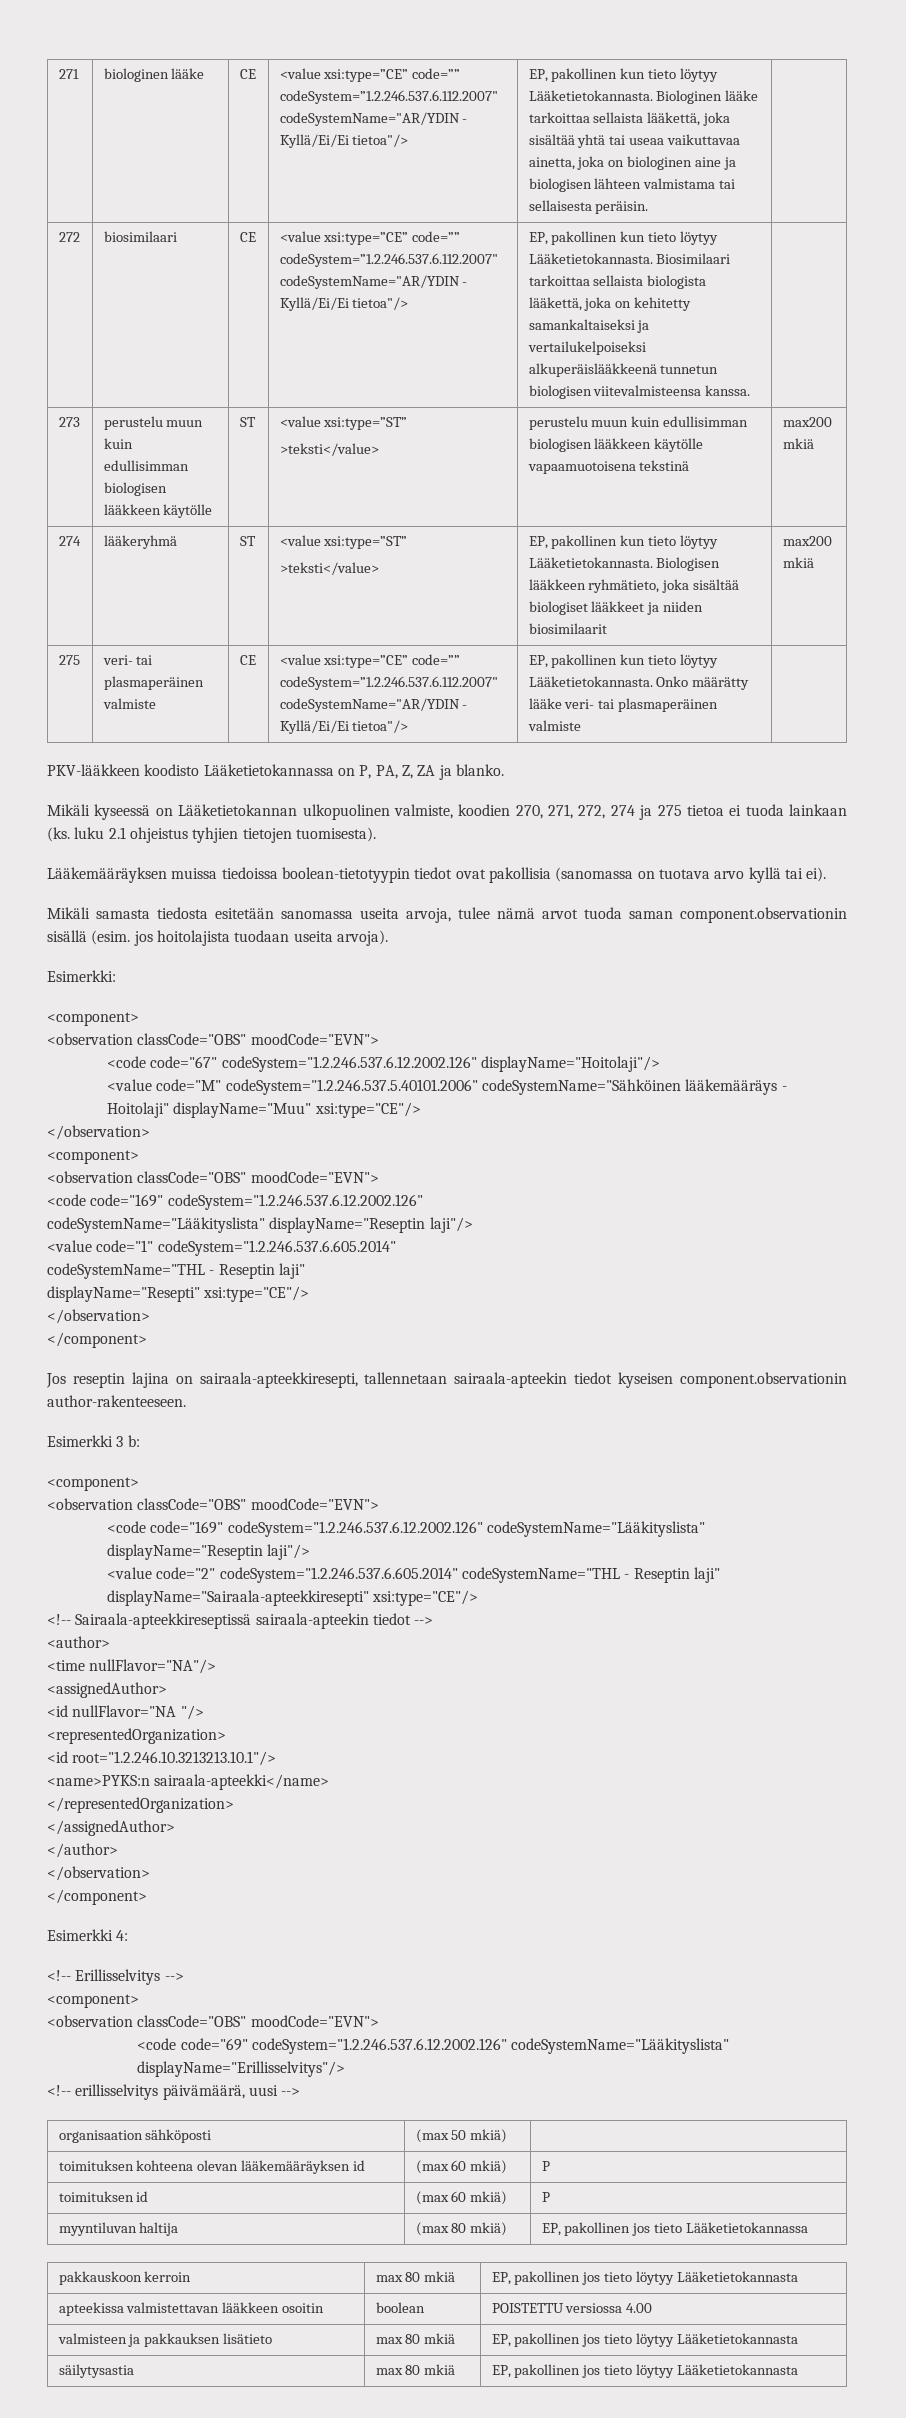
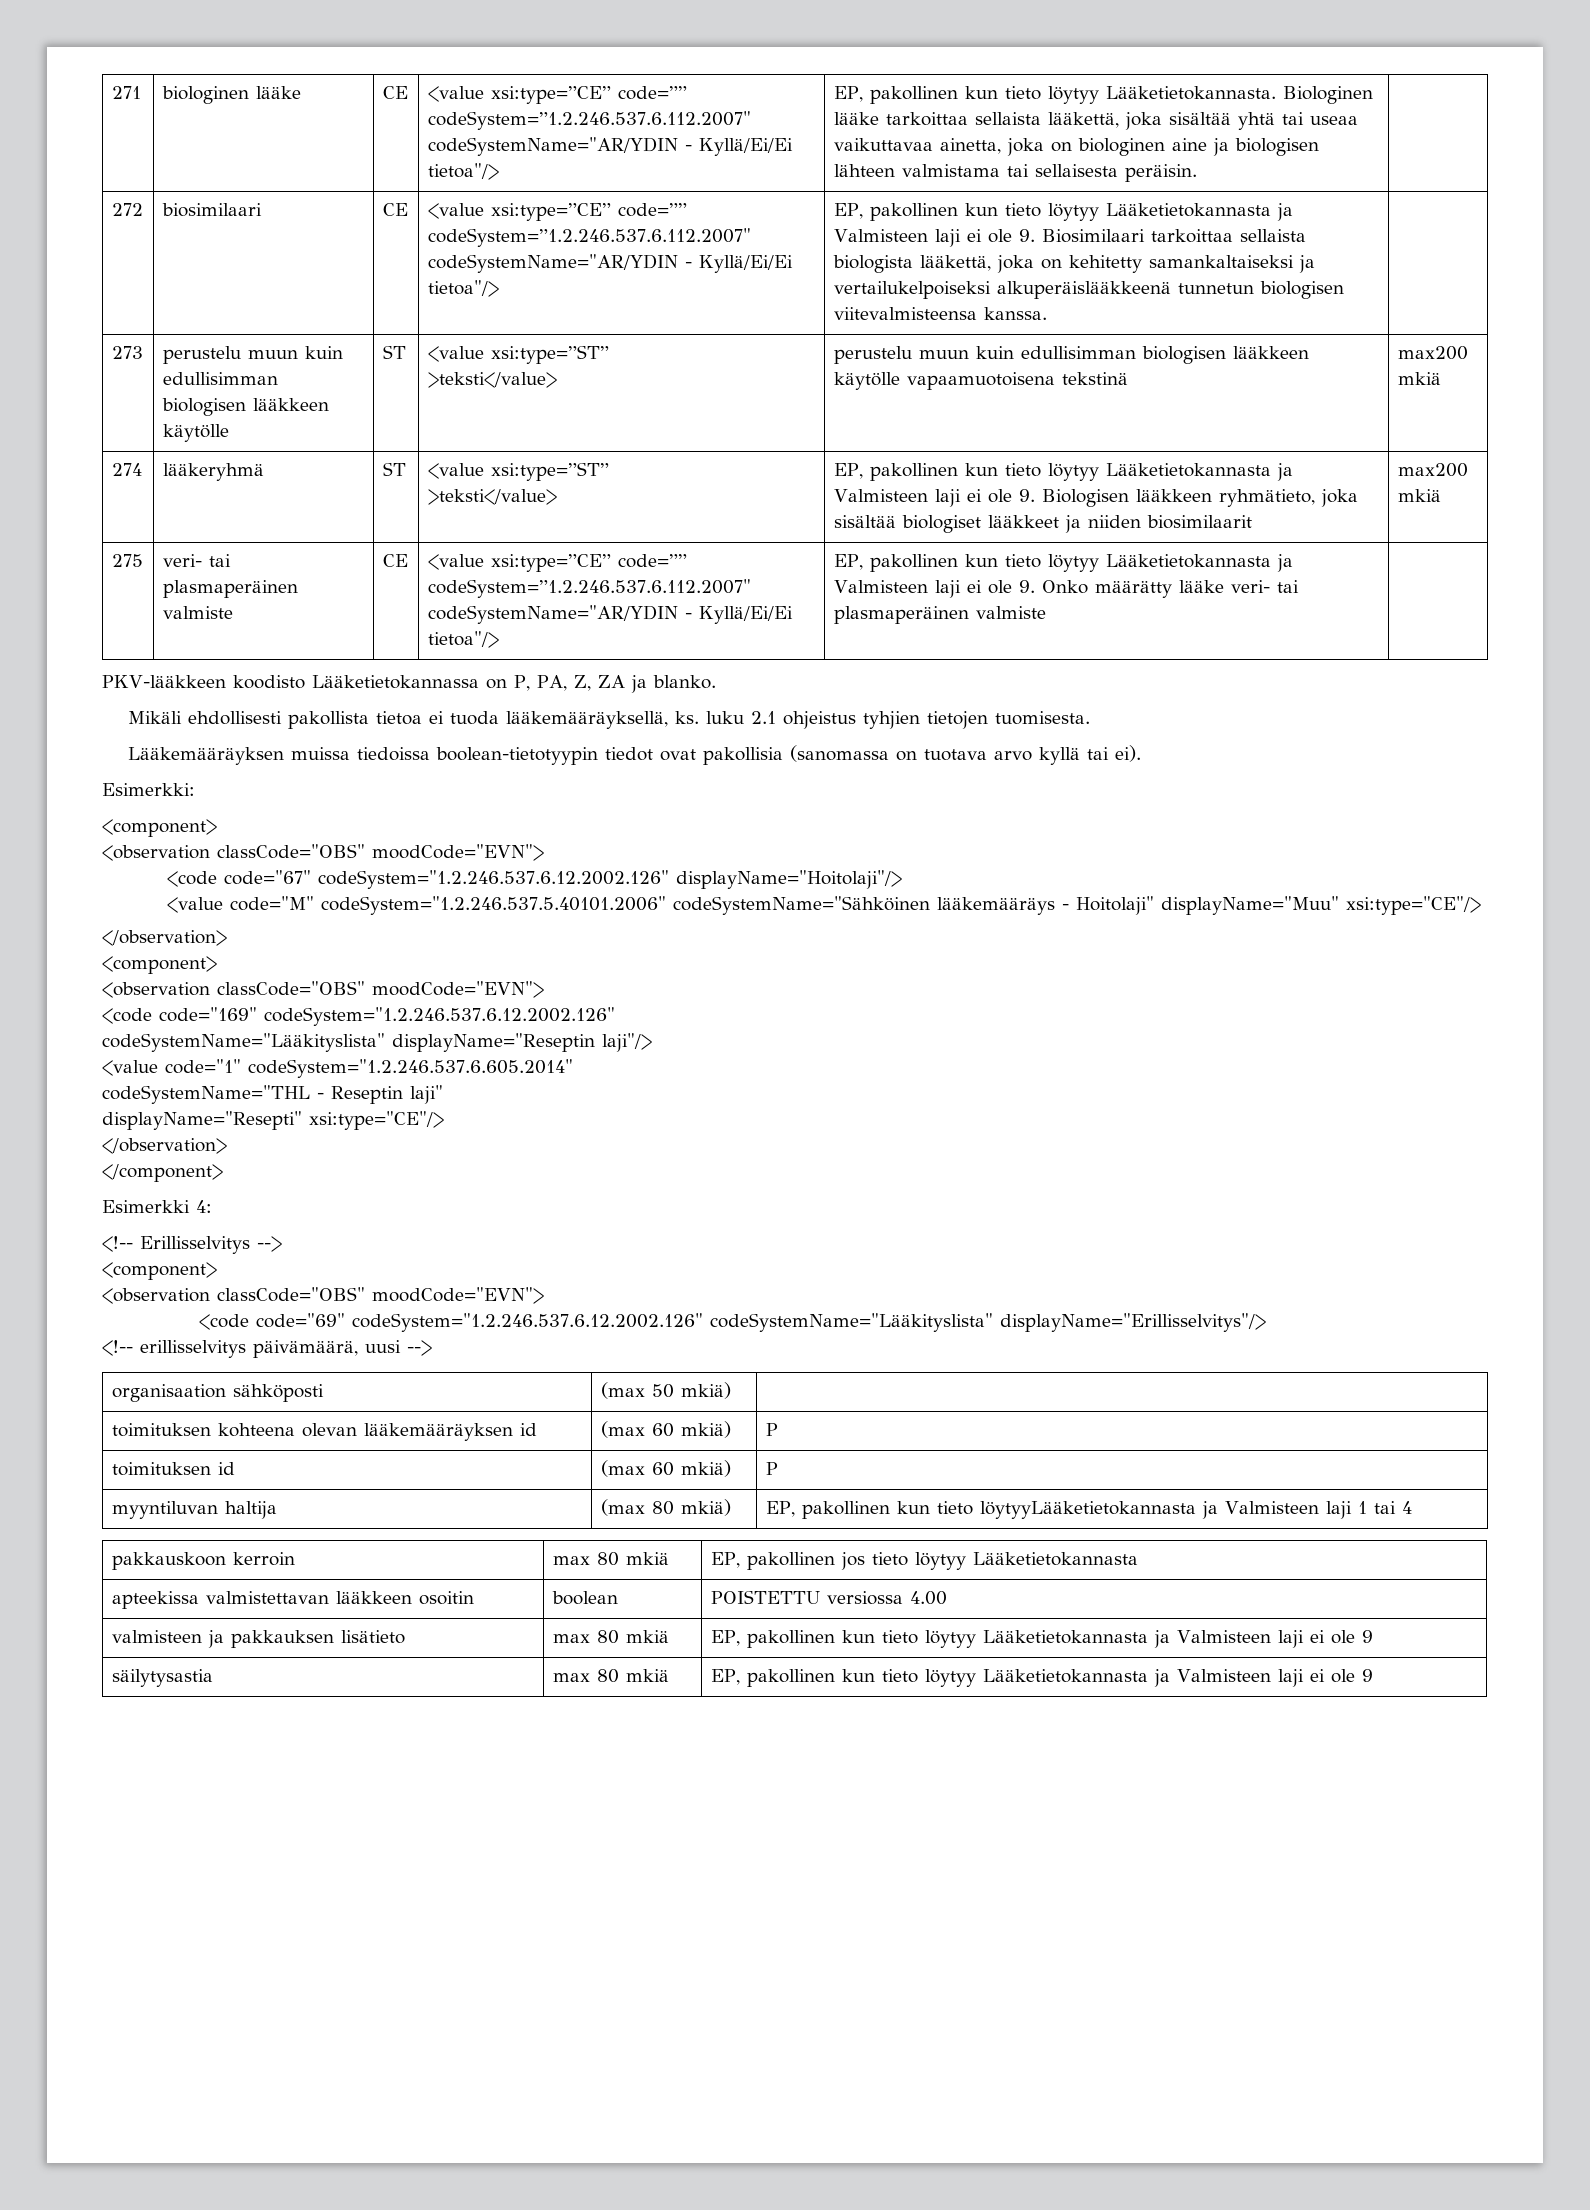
- 272 | biosimilaari | CE | <value xsi:type=”CE” code=”” codeSystem=”1.2.246.537.6.112.2007" codeSystemName="AR/YDIN - Kyllä/Ei/Ei tietoa"/> | EP, pakollinen kun tieto löytyy Lääketietokannasta. Biosimilaari tarkoittaa sellaista biologista lääkettä, joka on kehitetty samankaltaiseksi ja vertailukelpoiseksi alkuperäislääkkeenä tunnetun biologisen viitevalmisteensa kanssa. |
+ 272 | biosimilaari | CE | <value xsi:type=”CE” code=”” codeSystem=”1.2.246.537.6.112.2007" codeSystemName="AR/YDIN - Kyllä/Ei/Ei tietoa"/> | EP, pakollinen kun tieto löytyy Lääketietokannasta ja Valmisteen laji ei ole 9. Biosimilaari tarkoittaa sellaista biologista lääkettä, joka on kehitetty samankaltaiseksi ja vertailukelpoiseksi alkuperäislääkkeenä tunnetun biologisen viitevalmisteensa kanssa. |
  274 | lääkeryhmä | ST | <value xsi:type=”ST”
- >teksti</value> | EP, pakollinen kun tieto löytyy Lääketietokannasta. Biologisen lääkkeen ryhmätieto, joka sisältää biologiset lääkkeet ja niiden biosimilaarit | max200 mkiä
+ >teksti</value> | EP, pakollinen kun tieto löytyy Lääketietokannasta ja Valmisteen laji ei ole 9. Biologisen lääkkeen ryhmätieto, joka sisältää biologiset lääkkeet ja niiden biosimilaarit | max200 mkiä
- 275 | veri- tai plasmaperäinen valmiste | CE | <value xsi:type=”CE” code=”” codeSystem=”1.2.246.537.6.112.2007" codeSystemName="AR/YDIN - Kyllä/Ei/Ei tietoa"/> | EP, pakollinen kun tieto löytyy Lääketietokannasta. Onko määrätty lääke veri- tai plasmaperäinen valmiste |
+ 275 | veri- tai plasmaperäinen valmiste | CE | <value xsi:type=”CE” code=”” codeSystem=”1.2.246.537.6.112.2007" codeSystemName="AR/YDIN - Kyllä/Ei/Ei tietoa"/> | EP, pakollinen kun tieto löytyy Lääketietokannasta ja Valmisteen laji ei ole 9. Onko määrätty lääke veri- tai plasmaperäinen valmiste |
- Mikäli kyseessä on Lääketietokannan ulkopuolinen valmiste, koodien 270, 271, 272, 274 ja 275 tietoa ei tuoda lainkaan (ks. luku 2.1 ohjeistus tyhjien tietojen tuomisesta).
+ Mikäli ehdollisesti pakollista tietoa ei tuoda lääkemääräyksellä, ks. luku 2.1 ohjeistus tyhjien tietojen tuomisesta.
- Mikäli samasta tiedosta esitetään sanomassa useita arvoja, tulee nämä arvot tuoda saman component.observationin sisällä (esim. jos hoitolajista tuodaan useita arvoja).
- Jos reseptin lajina on sairaala-apteekkiresepti, tallennetaan sairaala-apteekin tiedot kyseisen component.observationin author-rakenteeseen.
- Esimerkki 3 b:
- <component>
- <observation classCode="OBS" moodCode="EVN">
- <code code="169" codeSystem="1.2.246.537.6.12.2002.126" codeSystemName="Lääkityslista" displayName="Reseptin laji"/>
- <value code="2" codeSystem="1.2.246.537.6.605.2014" codeSystemName="THL - Reseptin laji" displayName="Sairaala-apteekkiresepti" xsi:type="CE"/>
- <!-- Sairaala-apteekkireseptissä sairaala-apteekin tiedot -->
- <author>
- <time nullFlavor="NA"/>
- <assignedAuthor>
- <id nullFlavor="NA "/>
- <representedOrganization>
- <id root="1.2.246.10.3213213.10.1"/>
- <name>PYKS:n sairaala-apteekki</name>
- </representedOrganization>
- </assignedAuthor>
- </author>
- </observation>
- </component>
- myyntiluvan haltija | (max 80 mkiä) | EP, pakollinen jos tieto Lääketietokannassa
+ myyntiluvan haltija | (max 80 mkiä) | EP, pakollinen kun tieto löytyyLääketietokannasta ja Valmisteen laji 1 tai 4
- valmisteen ja pakkauksen lisätieto | max 80 mkiä | EP, pakollinen jos tieto löytyy Lääketietokannasta
+ valmisteen ja pakkauksen lisätieto | max 80 mkiä | EP, pakollinen kun tieto löytyy Lääketietokannasta ja Valmisteen laji ei ole 9
- säilytysastia | max 80 mkiä | EP, pakollinen jos tieto löytyy Lääketietokannasta
+ säilytysastia | max 80 mkiä | EP, pakollinen kun tieto löytyy Lääketietokannasta ja Valmisteen laji ei ole 9

